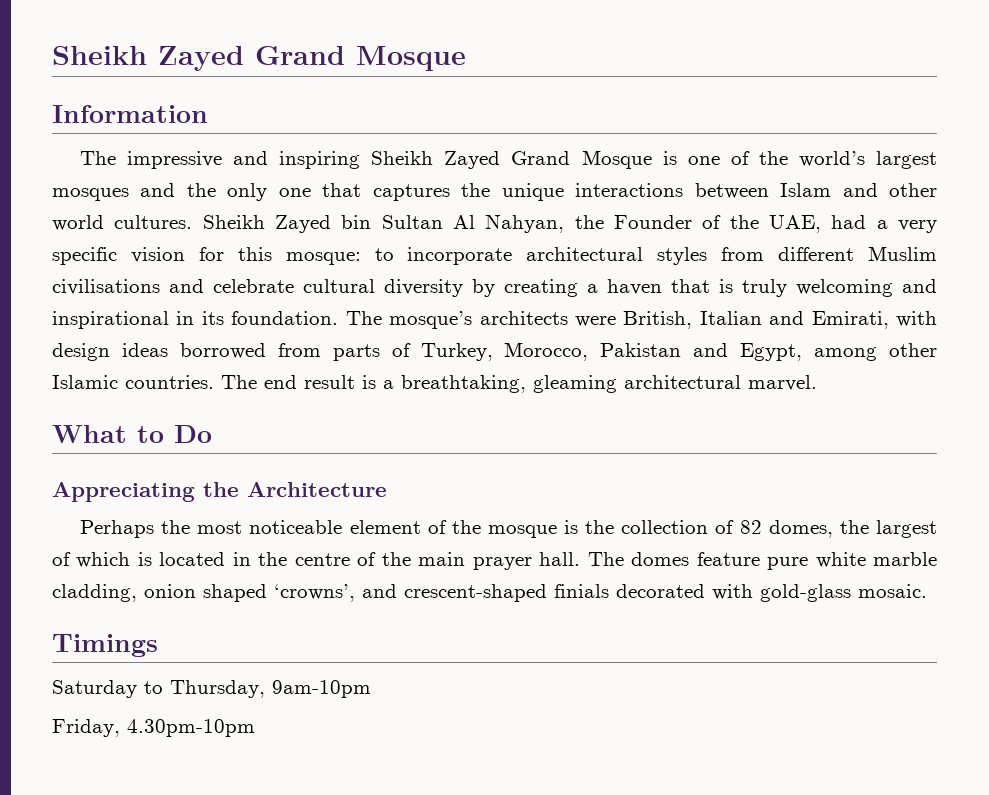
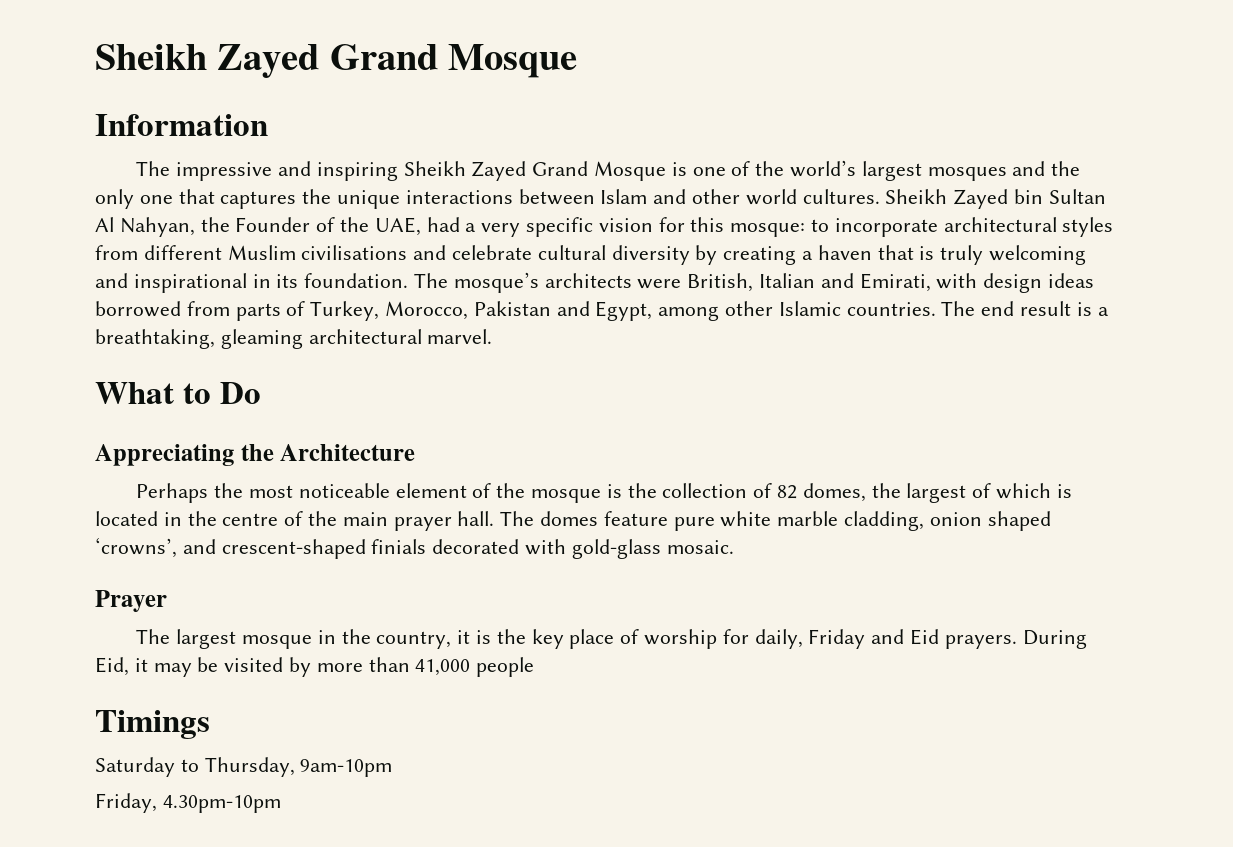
+ Prayer
+ The largest mosque in the country, it is the key place of worship for daily, Friday and Eid prayers. During Eid, it may be visited by more than 41,000 people

